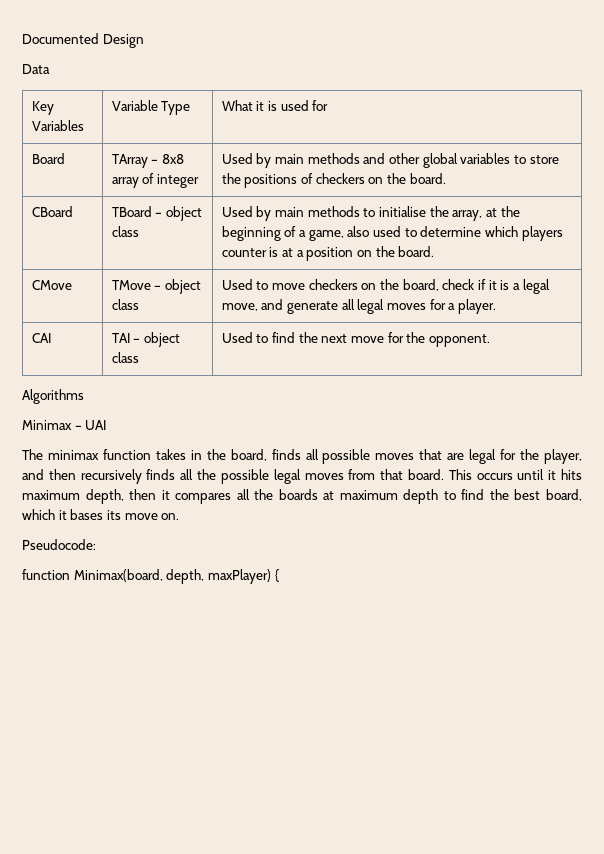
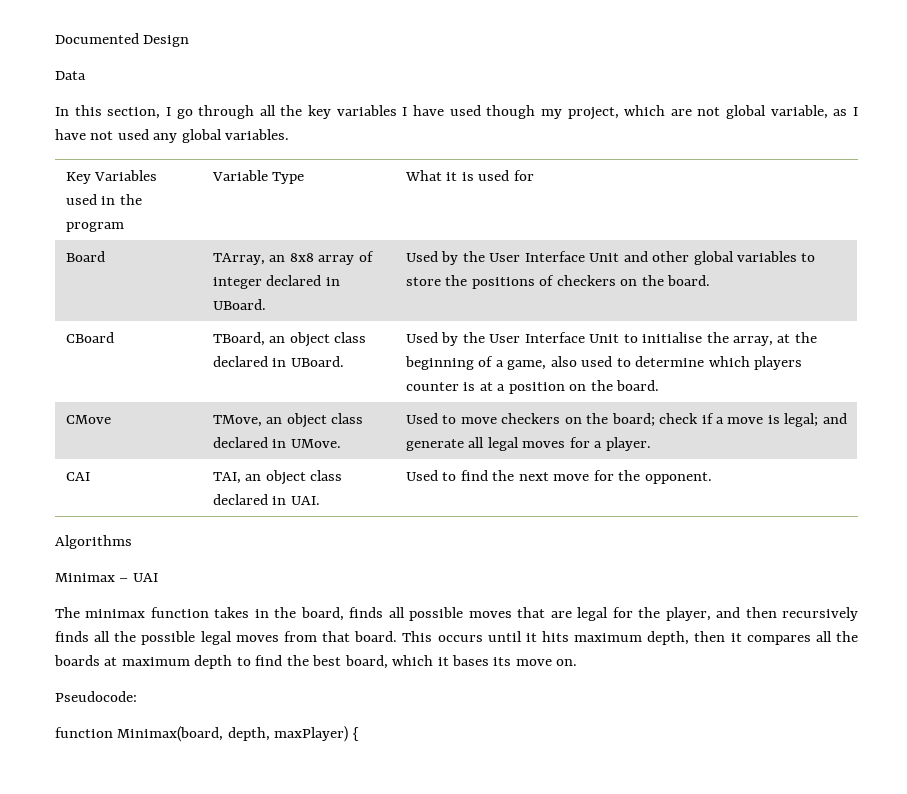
- Key Variables | Variable Type | What it is used for
+ In this section, I go through all the key variables I have used though my project, which are not global variable, as I have not used any global variables.
+ Key Variables used in the program | Variable Type | What it is used for
- Board | TArray – 8x8 array of integer | Used by main methods and other global variables to store the positions of checkers on the board.
+ Board | TArray, an 8x8 array of integer declared in UBoard. | Used by the User Interface Unit and other global variables to store the positions of checkers on the board.
- CBoard | TBoard – object class | Used by main methods to initialise the array, at the beginning of a game, also used to determine which players counter is at a position on the board.
+ CBoard | TBoard, an object class declared in UBoard. | Used by the User Interface Unit to initialise the array, at the beginning of a game, also used to determine which players counter is at a position on the board.
- CMove | TMove – object class | Used to move checkers on the board, check if it is a legal move, and generate all legal moves for a player.
+ CMove | TMove, an object class declared in UMove. | Used to move checkers on the board; check if a move is legal; and generate all legal moves for a player.
- CAI | TAI – object class | Used to find the next move for the opponent.
+ CAI | TAI, an object class declared in UAI. | Used to find the next move for the opponent.

